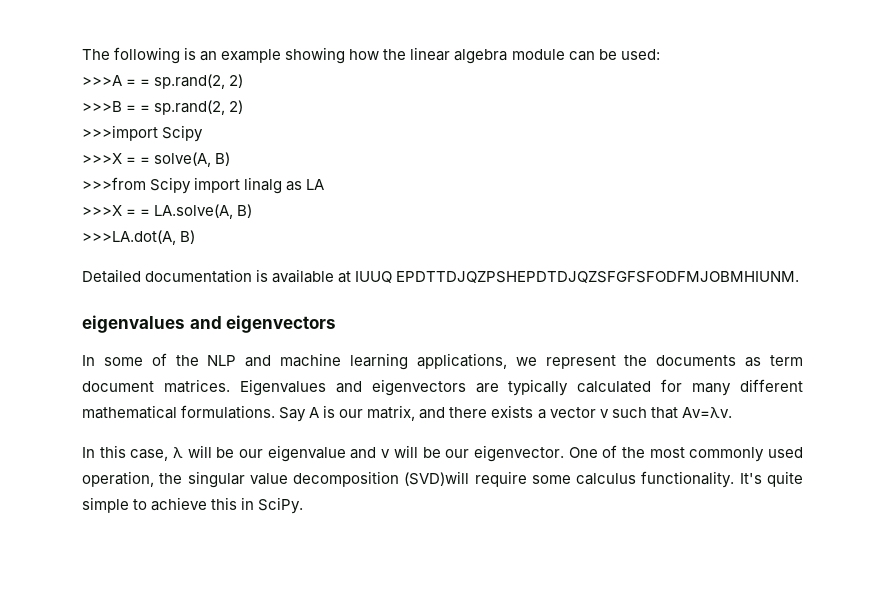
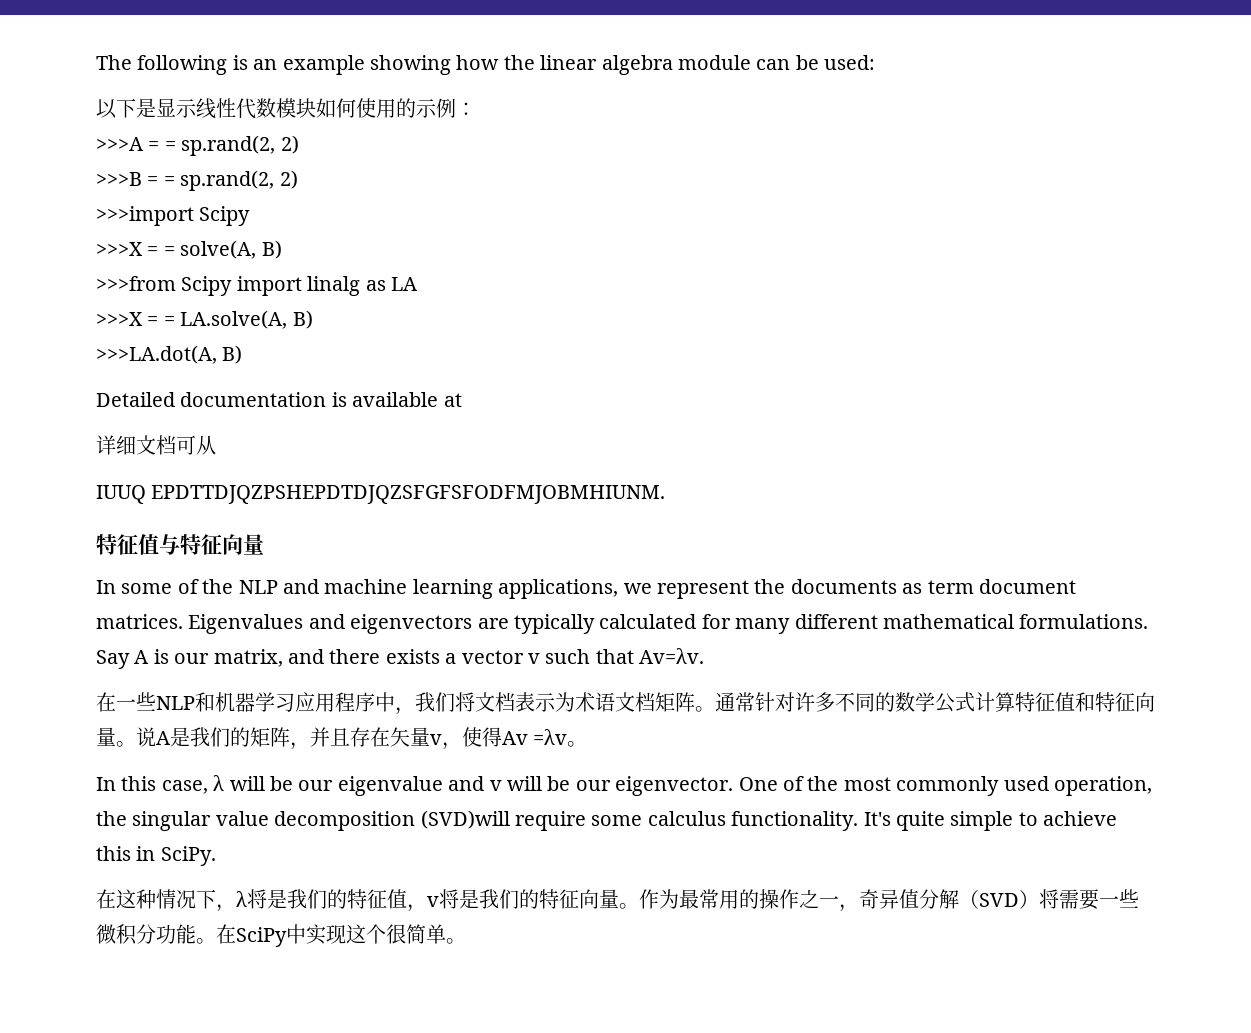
+ 以下是显示线性代数模块如何使用的示例：
- Detailed documentation is available at IUUQ EPDTTDJQZPSHEPDTDJQZSFGFSFODFMJOBMHIUNM.
+ Detailed documentation is available at
+ 详细文档可从
+ IUUQ EPDTTDJQZPSHEPDTDJQZSFGFSFODFMJOBMHIUNM.
- eigenvalues and eigenvectors
+ 特征值与特征向量
+ 在一些NLP和机器学习应用程序中，我们将文档表示为术语文档矩阵。通常针对许多不同的数学公式计算特征值和特征向量。说A是我们的矩阵，并且存在矢量v，使得Av =λv。
+ 在这种情况下，λ将是我们的特征值，v将是我们的特征向量。作为最常用的操作之一，奇异值分解（SVD）将需要一些微积分功能。在SciPy中实现这个很简单。

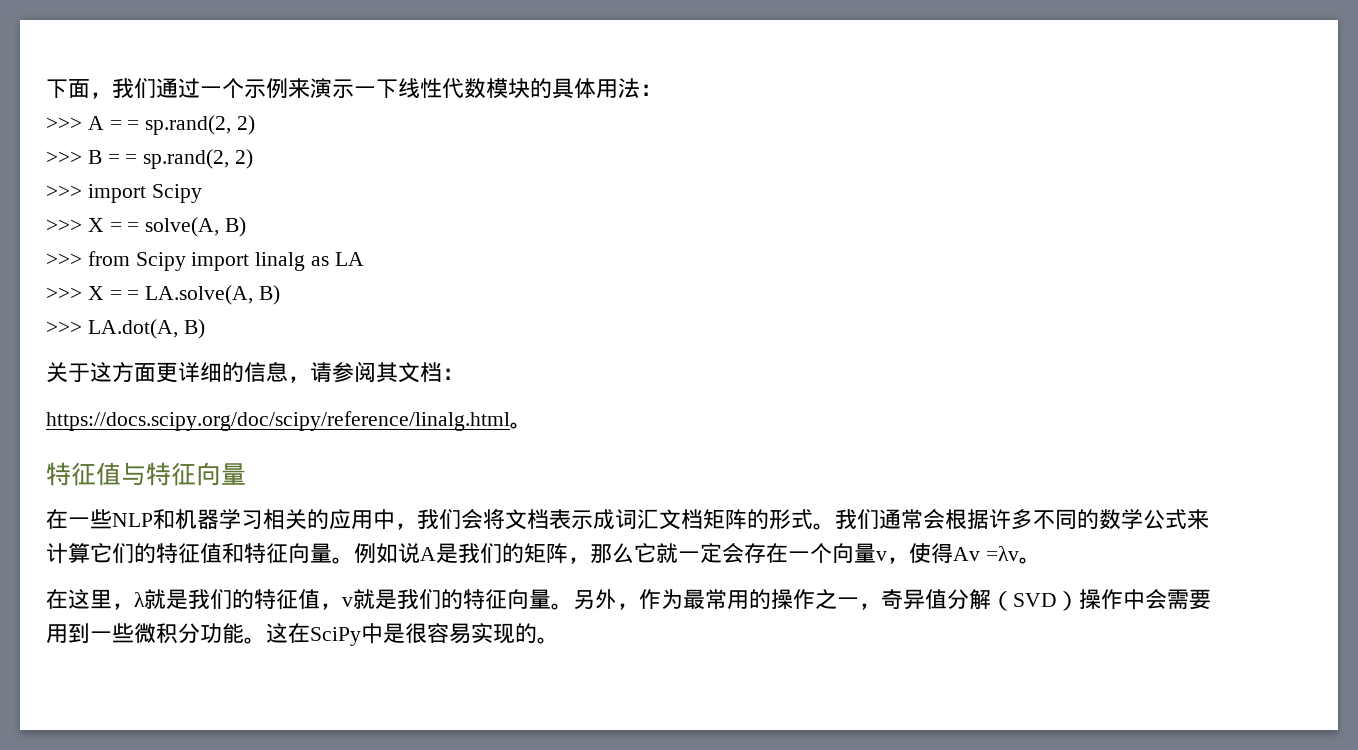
- The following is an example showing how the linear algebra module can be used:
- 以下是显示线性代数模块如何使用的示例：
- >>>A = = sp.rand(2, 2)
- >>>B = = sp.rand(2, 2)
- >>>import Scipy
+ 下面，我们通过一个示例来演示一下线性代数模块的具体用法：
+ >>> A = = sp.rand(2, 2)
+ >>> B = = sp.rand(2, 2)
+ >>> import Scipy
- >>>X = = solve(A, B)
+ >>> X = = solve(A, B)
- >>>from Scipy import linalg as LA
+ >>> from Scipy import linalg as LA
- >>>X = = LA.solve(A, B)
+ >>> X = = LA.solve(A, B)
- >>>LA.dot(A, B)
- Detailed documentation is available at
- 详细文档可从
- IUUQ EPDTTDJQZPSHEPDTDJQZSFGFSFODFMJOBMHIUNM.
+ >>> LA.dot(A, B)
+ 关于这方面更详细的信息，请参阅其文档：
+ https://docs.scipy.org/doc/scipy/reference/linalg.html。
  特征值与特征向量
- In some of the NLP and machine learning applications, we represent the documents as term document matrices. Eigenvalues and eigenvectors are typically calculated for many different mathematical formulations. Say A is our matrix, and there exists a vector v such that Av=λv.
- 在一些NLP和机器学习应用程序中，我们将文档表示为术语文档矩阵。通常针对许多不同的数学公式计算特征值和特征向量。
+ 在一些NLP和机器学习相关的应用中，我们会将文档表示成词汇文档矩阵的形式。我们通常会根据许多不同的数学公式来计算它们的特征值和特征向量。
- 说A是我们的矩阵，并且存在矢量v，使得Av =λv。
+ 例如说A是我们的矩阵，那么它就一定会存在一个向量v，使得Av =λv。
- In this case, λ will be our eigenvalue and v will be our eigenvector. One of the most commonly used operation, the singular value decomposition (SVD)will require some calculus functionality. It's quite simple to achieve this in SciPy.
- 在这种情况下，λ将是我们的特征值，v将是我们的特征向量。
+ 在这里，λ就是我们的特征值，v就是我们的特征向量。
- 作为最常用的操作之一，奇异值分解（SVD）将需要一些微积分功能。
+ 另外，作为最常用的操作之一，奇异值分解（SVD）操作中会需要用到一些微积分功能。
- 在SciPy中实现这个很简单。
+ 这在SciPy中是很容易实现的。

